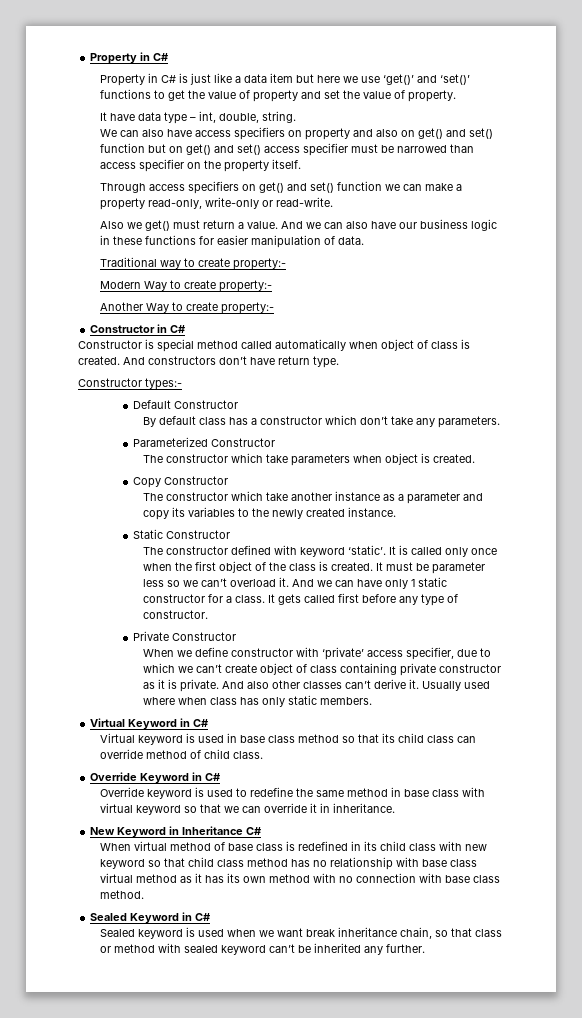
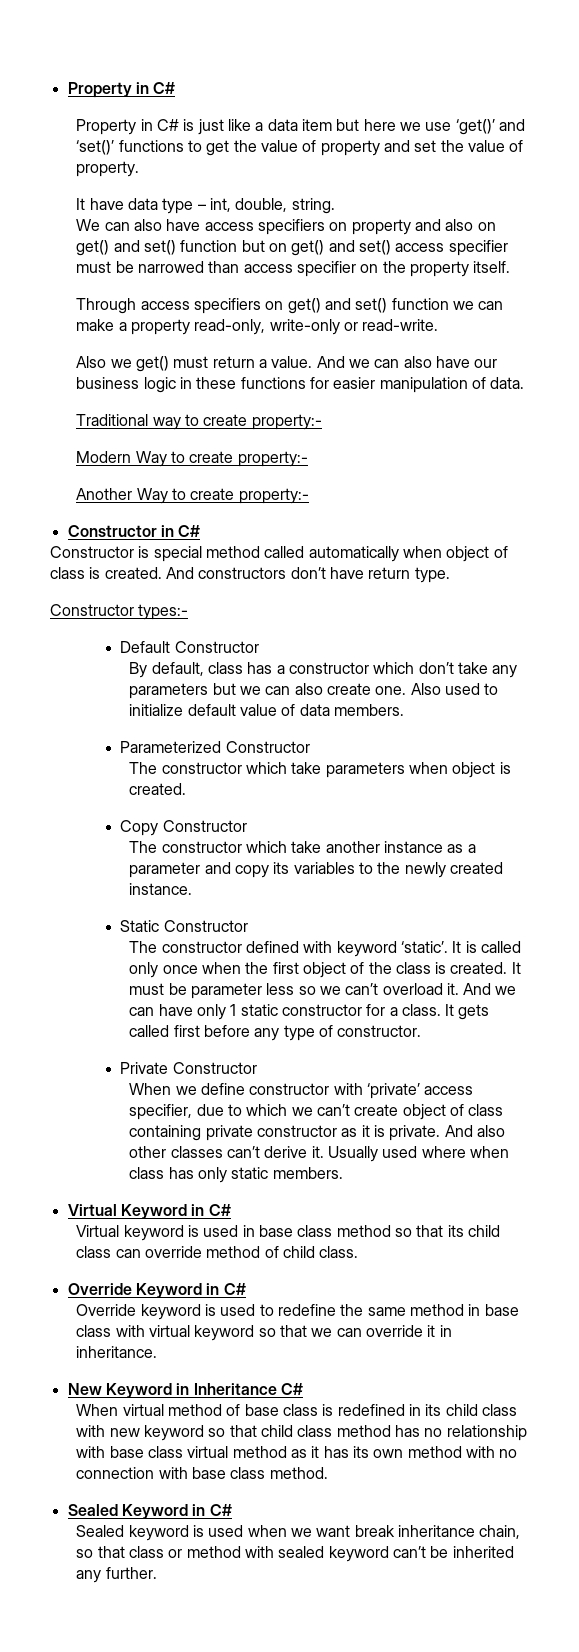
- By default class has a constructor which don’t take any parameters.
+ By default, class has a constructor which don’t take any parameters but we can also create one. Also used to initialize default value of data members.

